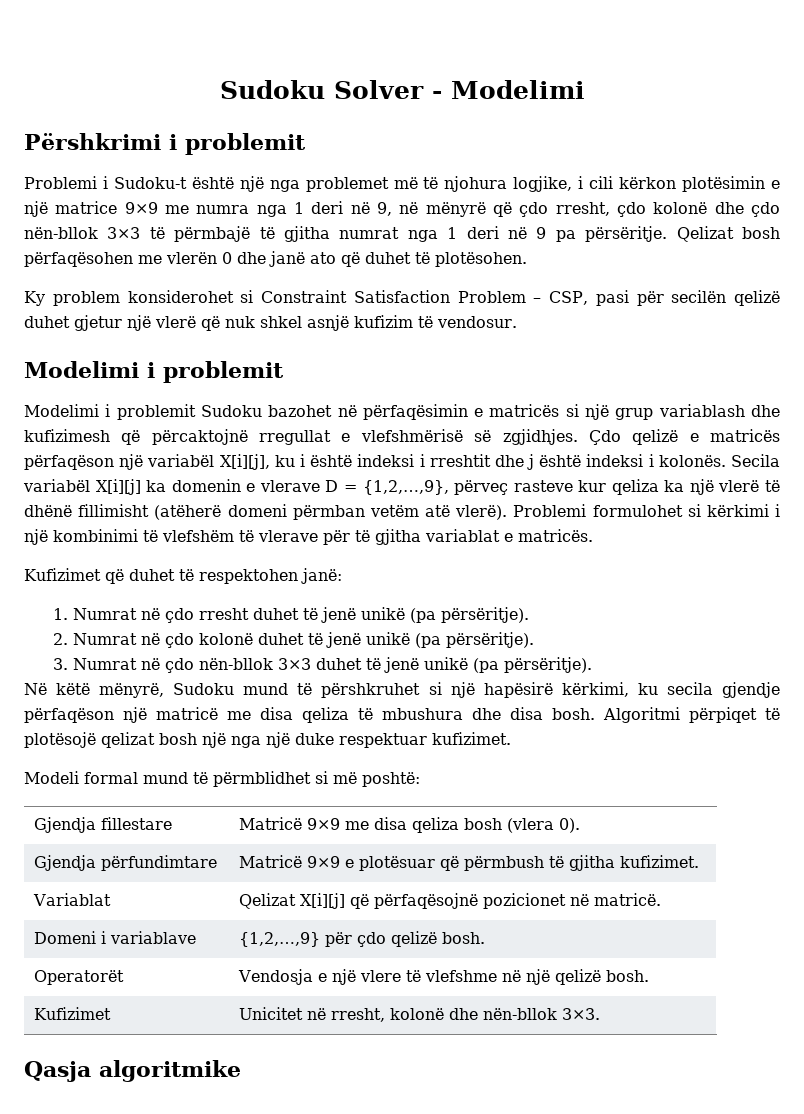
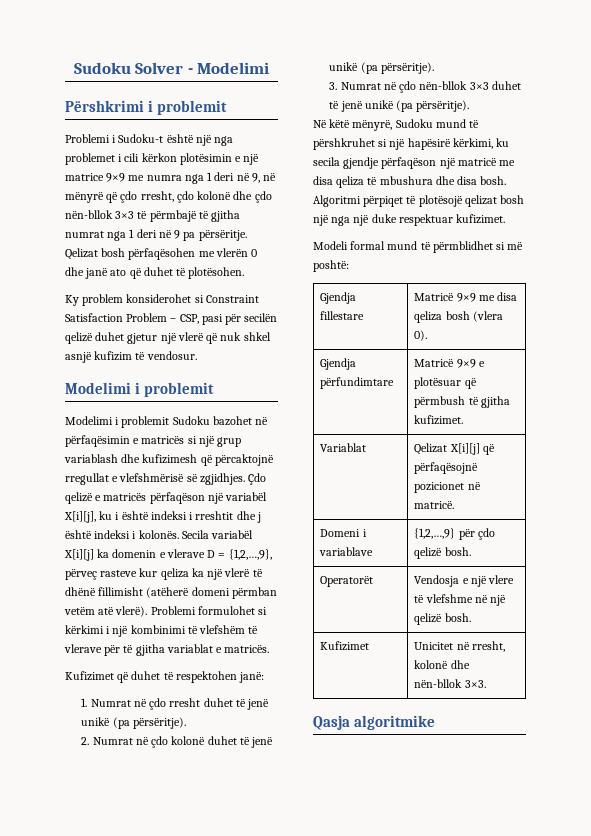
- Problemi i Sudoku-t është një nga problemet më të njohura logjike, i cili kërkon plotësimin e një matrice 9×9 me numra nga 1 deri në 9, në mënyrë që çdo rresht, çdo kolonë dhe çdo nën-bllok 3×3 të përmbajë të gjitha numrat nga 1 deri në 9 pa përsëritje.
+ Problemi i Sudoku-t është një nga problemet i cili kërkon plotësimin e një matrice 9×9 me numra nga 1 deri në 9, në mënyrë që çdo rresht, çdo kolonë dhe çdo nën-bllok 3×3 të përmbajë të gjitha numrat nga 1 deri në 9 pa përsëritje.

